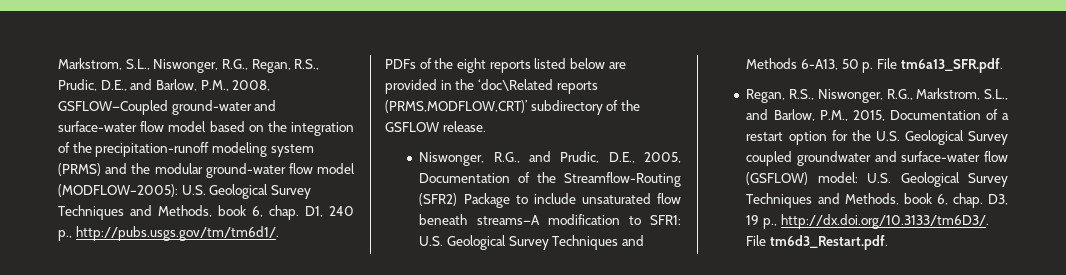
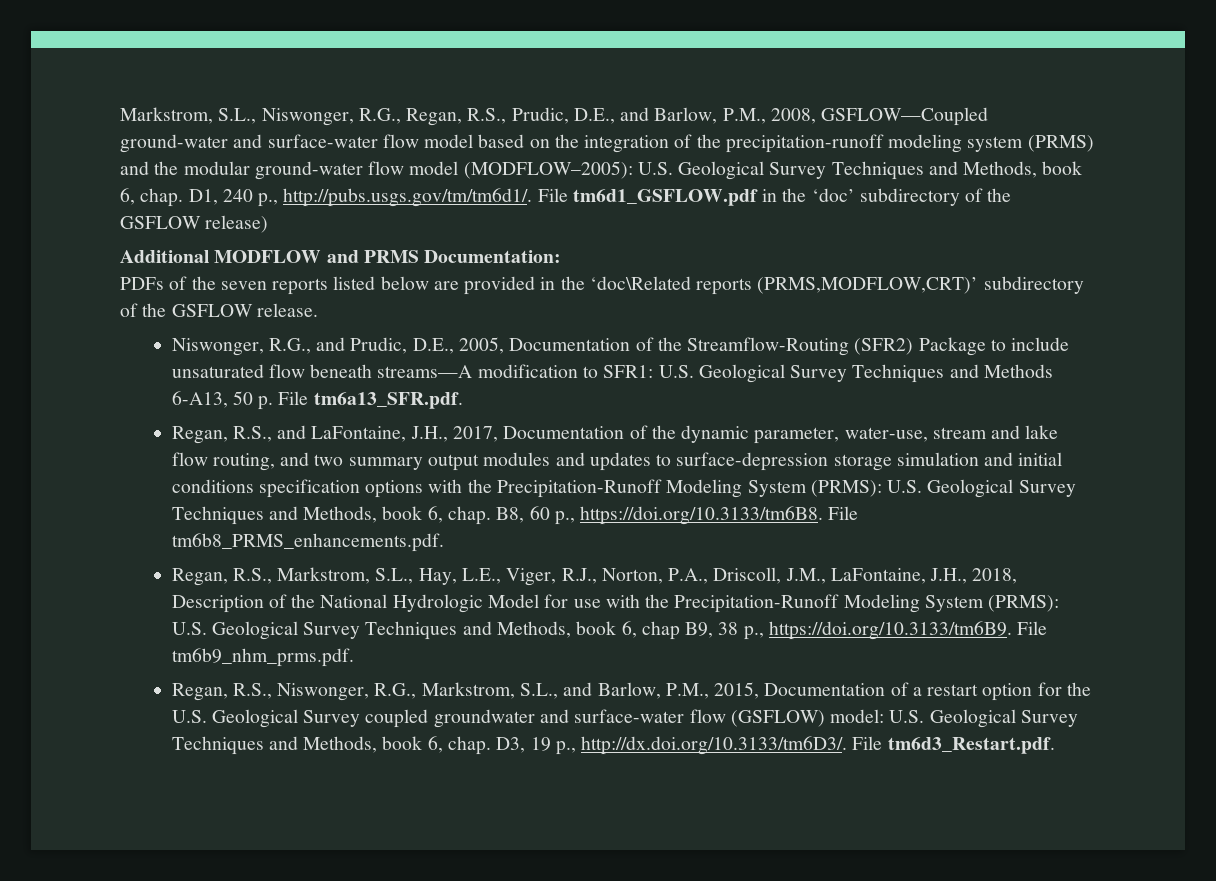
- D1, 240 p., http://pubs.usgs.gov/tm/tm6d1/.
+ D1, 240 p., http://pubs.usgs.gov/tm/tm6d1/. File tm6d1_GSFLOW.pdf in the ‘doc’ subdirectory of the GSFLOW release)
+ Additional MODFLOW and PRMS Documentation:
- PDFs of the eight reports listed below are provided in the ‘doc\Related reports (PRMS,MODFLOW,CRT)’ subdirectory of the GSFLOW release.
+ PDFs of the seven reports listed below are provided in the ‘doc\Related reports (PRMS,MODFLOW,CRT)’ subdirectory of the GSFLOW release.
+ Regan, R.S., and LaFontaine, J.H., 2017, Documentation of the dynamic parameter, water-use, stream and lake flow routing, and two summary output modules and updates to surface-depression storage simulation and initial conditions specification options with the Precipitation-Runoff Modeling System (PRMS): U.S. Geological Survey Techniques and Methods, book 6, chap. B8, 60 p., https://doi.org/10.3133/tm6B8. File tm6b8_PRMS_enhancements.pdf.
+ Regan, R.S., Markstrom, S.L., Hay, L.E., Viger, R.J., Norton, P.A., Driscoll, J.M., LaFontaine, J.H., 2018, Description of the National Hydrologic Model for use with the Precipitation-Runoff Modeling System (PRMS): U.S. Geological Survey Techniques and Methods, book 6, chap B9, 38 p., https://doi.org/10.3133/tm6B9. File tm6b9_nhm_prms.pdf.

